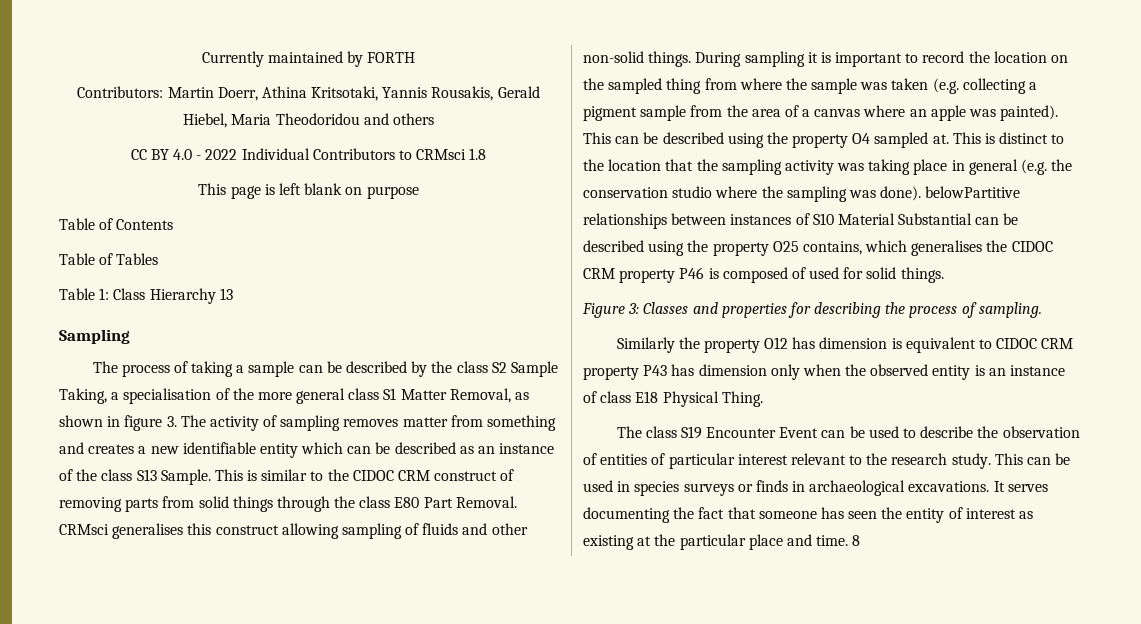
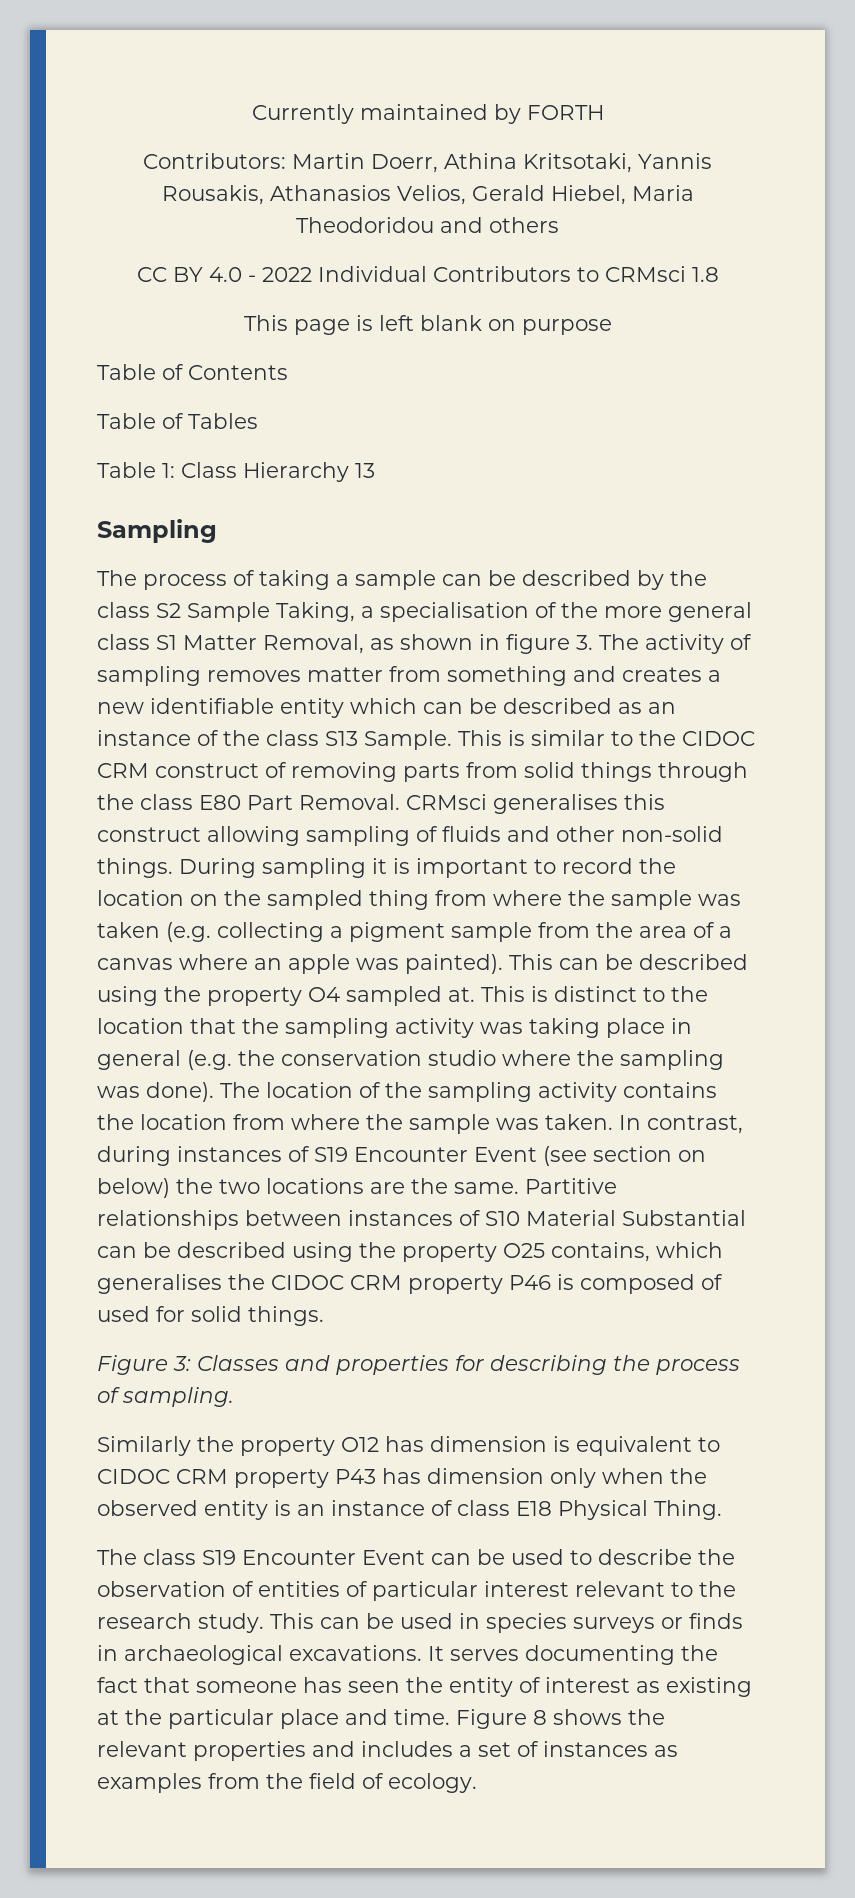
- Contributors: Martin Doerr, Athina Kritsotaki, Yannis Rousakis, Gerald Hiebel, Maria Theodoridou and others
+ Contributors: Martin Doerr, Athina Kritsotaki, Yannis Rousakis, Athanasios Velios, Gerald Hiebel, Maria Theodoridou and others
- This is distinct to the location that the sampling activity was taking place in general (e.g. the conservation studio where the sampling was done). belowPartitive relationships between instances of S10 Material Substantial can be described using the property O25 contains, which generalises the CIDOC CRM property P46 is composed of used for solid things.
+ This is distinct to the location that the sampling activity was taking place in general (e.g. the conservation studio where the sampling was done). The location of the sampling activity contains the location from where the sample was taken. In contrast, during instances of S19 Encounter Event (see section on below) the two locations are the same. Partitive relationships between instances of S10 Material Substantial can be described using the property O25 contains, which generalises the CIDOC CRM property P46 is composed of used for solid things.
- 8
+ Figure 8 shows the relevant properties and includes a set of instances as examples from the field of ecology.

